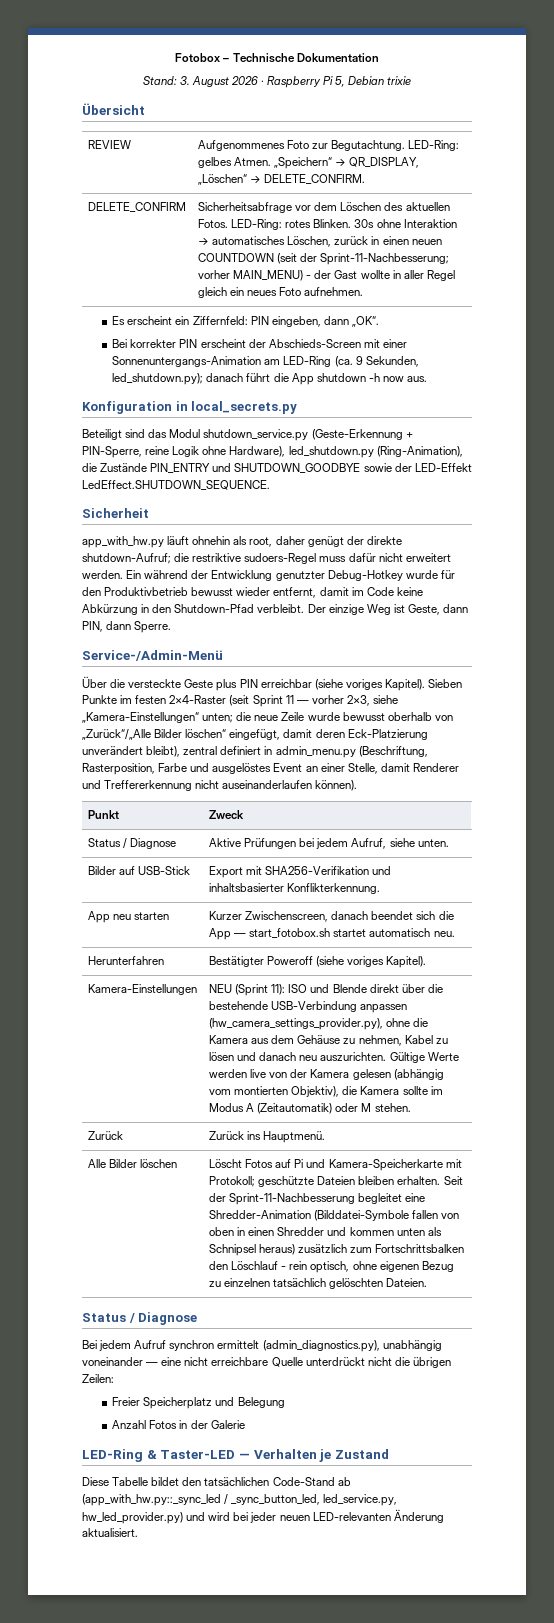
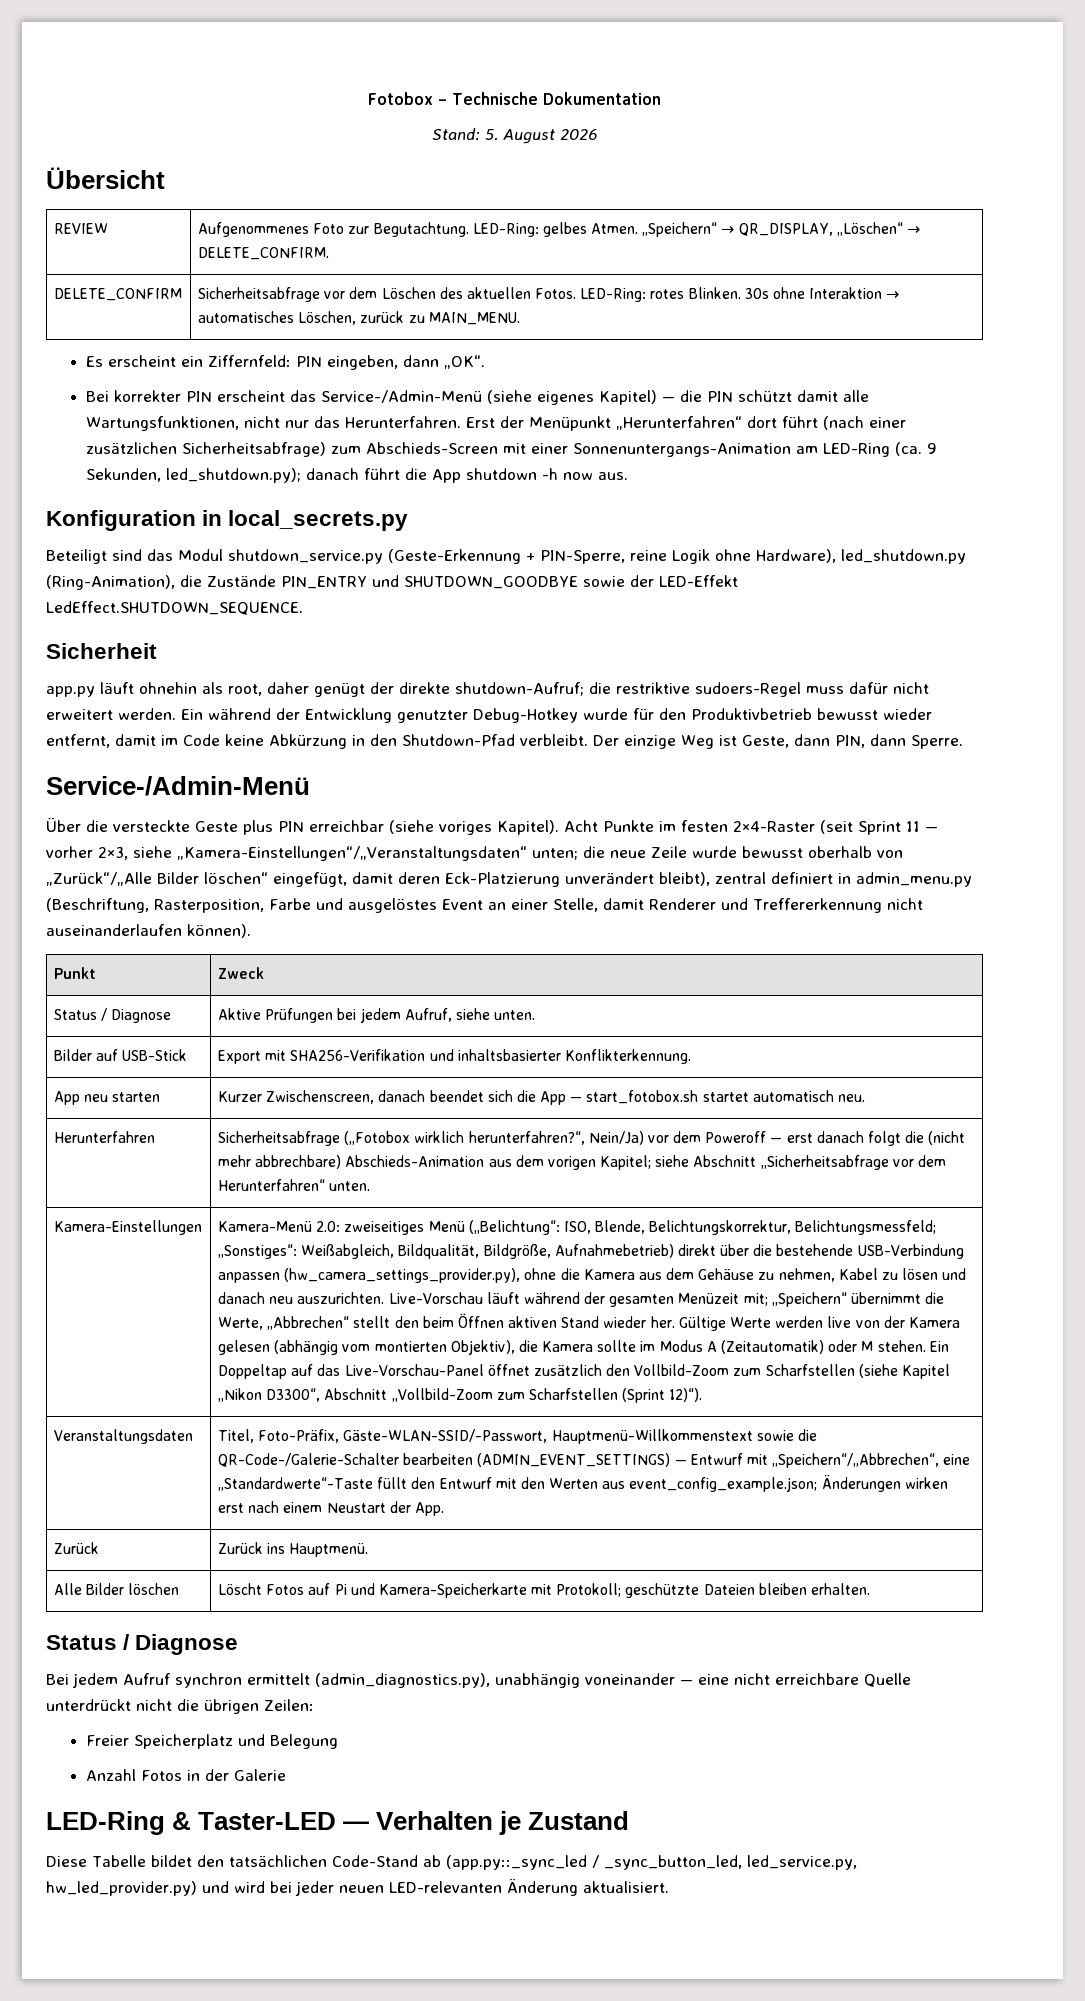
- Stand: 3. August 2026 · Raspberry Pi 5, Debian trixie
+ Stand: 5. August 2026
- DELETE_CONFIRM | Sicherheitsabfrage vor dem Löschen des aktuellen Fotos. LED-Ring: rotes Blinken. 30s ohne Interaktion → automatisches Löschen, zurück in einen neuen COUNTDOWN (seit der Sprint-11-Nachbesserung; vorher MAIN_MENU) - der Gast wollte in aller Regel gleich ein neues Foto aufnehmen.
+ DELETE_CONFIRM | Sicherheitsabfrage vor dem Löschen des aktuellen Fotos. LED-Ring: rotes Blinken. 30s ohne Interaktion → automatisches Löschen, zurück zu MAIN_MENU.
- Bei korrekter PIN erscheint der Abschieds-Screen mit einer Sonnenuntergangs-Animation am LED-Ring (ca. 9 Sekunden, led_shutdown.py); danach führt die App shutdown -h now aus.
+ Bei korrekter PIN erscheint das Service-/Admin-Menü (siehe eigenes Kapitel) — die PIN schützt damit alle Wartungsfunktionen, nicht nur das Herunterfahren. Erst der Menüpunkt „Herunterfahren“ dort führt (nach einer zusätzlichen Sicherheitsabfrage) zum Abschieds-Screen mit einer Sonnenuntergangs-Animation am LED-Ring (ca. 9 Sekunden, led_shutdown.py); danach führt die App shutdown -h now aus.
- app_with_hw.py läuft ohnehin als root, daher genügt der direkte shutdown-Aufruf; die restriktive sudoers-Regel muss dafür nicht erweitert werden.
+ app.py läuft ohnehin als root, daher genügt der direkte shutdown-Aufruf; die restriktive sudoers-Regel muss dafür nicht erweitert werden.
- Sieben Punkte im festen 2×4-Raster (seit Sprint 11 — vorher 2×3, siehe „Kamera-Einstellungen“ unten; die neue Zeile wurde bewusst oberhalb von „Zurück“/„Alle Bilder löschen“ eingefügt, damit deren Eck-Platzierung unverändert bleibt), zentral definiert in admin_menu.py (Beschriftung, Rasterposition, Farbe und ausgelöstes Event an einer Stelle, damit Renderer und Treffererkennung nicht auseinanderlaufen können).
+ Acht Punkte im festen 2×4-Raster (seit Sprint 11 — vorher 2×3, siehe „Kamera-Einstellungen“/„Veranstaltungsdaten“ unten; die neue Zeile wurde bewusst oberhalb von „Zurück“/„Alle Bilder löschen“ eingefügt, damit deren Eck-Platzierung unverändert bleibt), zentral definiert in admin_menu.py (Beschriftung, Rasterposition, Farbe und ausgelöstes Event an einer Stelle, damit Renderer und Treffererkennung nicht auseinanderlaufen können).
- Herunterfahren | Bestätigter Poweroff (siehe voriges Kapitel).
- Kamera-Einstellungen | NEU (Sprint 11): ISO und Blende direkt über die bestehende USB-Verbindung anpassen (hw_camera_settings_provider.py), ohne die Kamera aus dem Gehäuse zu nehmen, Kabel zu lösen und danach neu auszurichten.
+ Herunterfahren | Sicherheitsabfrage („Fotobox wirklich herunterfahren?“, Nein/Ja) vor dem Poweroff — erst danach folgt die (nicht mehr abbrechbare) Abschieds-Animation aus dem vorigen Kapitel; siehe Abschnitt „Sicherheitsabfrage vor dem Herunterfahren“ unten.
+ Kamera-Einstellungen | Kamera-Menü 2.0: zweiseitiges Menü („Belichtung“: ISO, Blende, Belichtungskorrektur, Belichtungsmessfeld; „Sonstiges“: Weißabgleich, Bildqualität, Bildgröße, Aufnahmebetrieb) direkt über die bestehende USB-Verbindung anpassen (hw_camera_settings_provider.py), ohne die Kamera aus dem Gehäuse zu nehmen, Kabel zu lösen und danach neu auszurichten.
+ Live-Vorschau läuft während der gesamten Menüzeit mit; „Speichern“ übernimmt die Werte, „Abbrechen“ stellt den beim Öffnen aktiven Stand wieder her.
+ Ein Doppeltap auf das Live-Vorschau-Panel öffnet zusätzlich den Vollbild-Zoom zum Scharfstellen (siehe Kapitel „Nikon D3300“, Abschnitt „Vollbild-Zoom zum Scharfstellen (Sprint 12)“).
+ Veranstaltungsdaten | Titel, Foto-Präfix, Gäste-WLAN-SSID/-Passwort, Hauptmenü-Willkommenstext sowie die QR-Code-/Galerie-Schalter bearbeiten (ADMIN_EVENT_SETTINGS) — Entwurf mit „Speichern“/„Abbrechen“, eine „Standardwerte“-Taste füllt den Entwurf mit den Werten aus event_config_example.json; Änderungen wirken erst nach einem Neustart der App.
- Seit der Sprint-11-Nachbesserung begleitet eine Shredder-Animation (Bilddatei-Symbole fallen von oben in einen Shredder und kommen unten als Schnipsel heraus) zusätzlich zum Fortschrittsbalken den Löschlauf - rein optisch, ohne eigenen Bezug zu einzelnen tatsächlich gelöschten Dateien.
- Diese Tabelle bildet den tatsächlichen Code-Stand ab (app_with_hw.py::_sync_led / _sync_button_led, led_service.py, hw_led_provider.py) und wird bei jeder neuen LED-relevanten Änderung aktualisiert.
+ Diese Tabelle bildet den tatsächlichen Code-Stand ab (app.py::_sync_led / _sync_button_led, led_service.py, hw_led_provider.py) und wird bei jeder neuen LED-relevanten Änderung aktualisiert.

